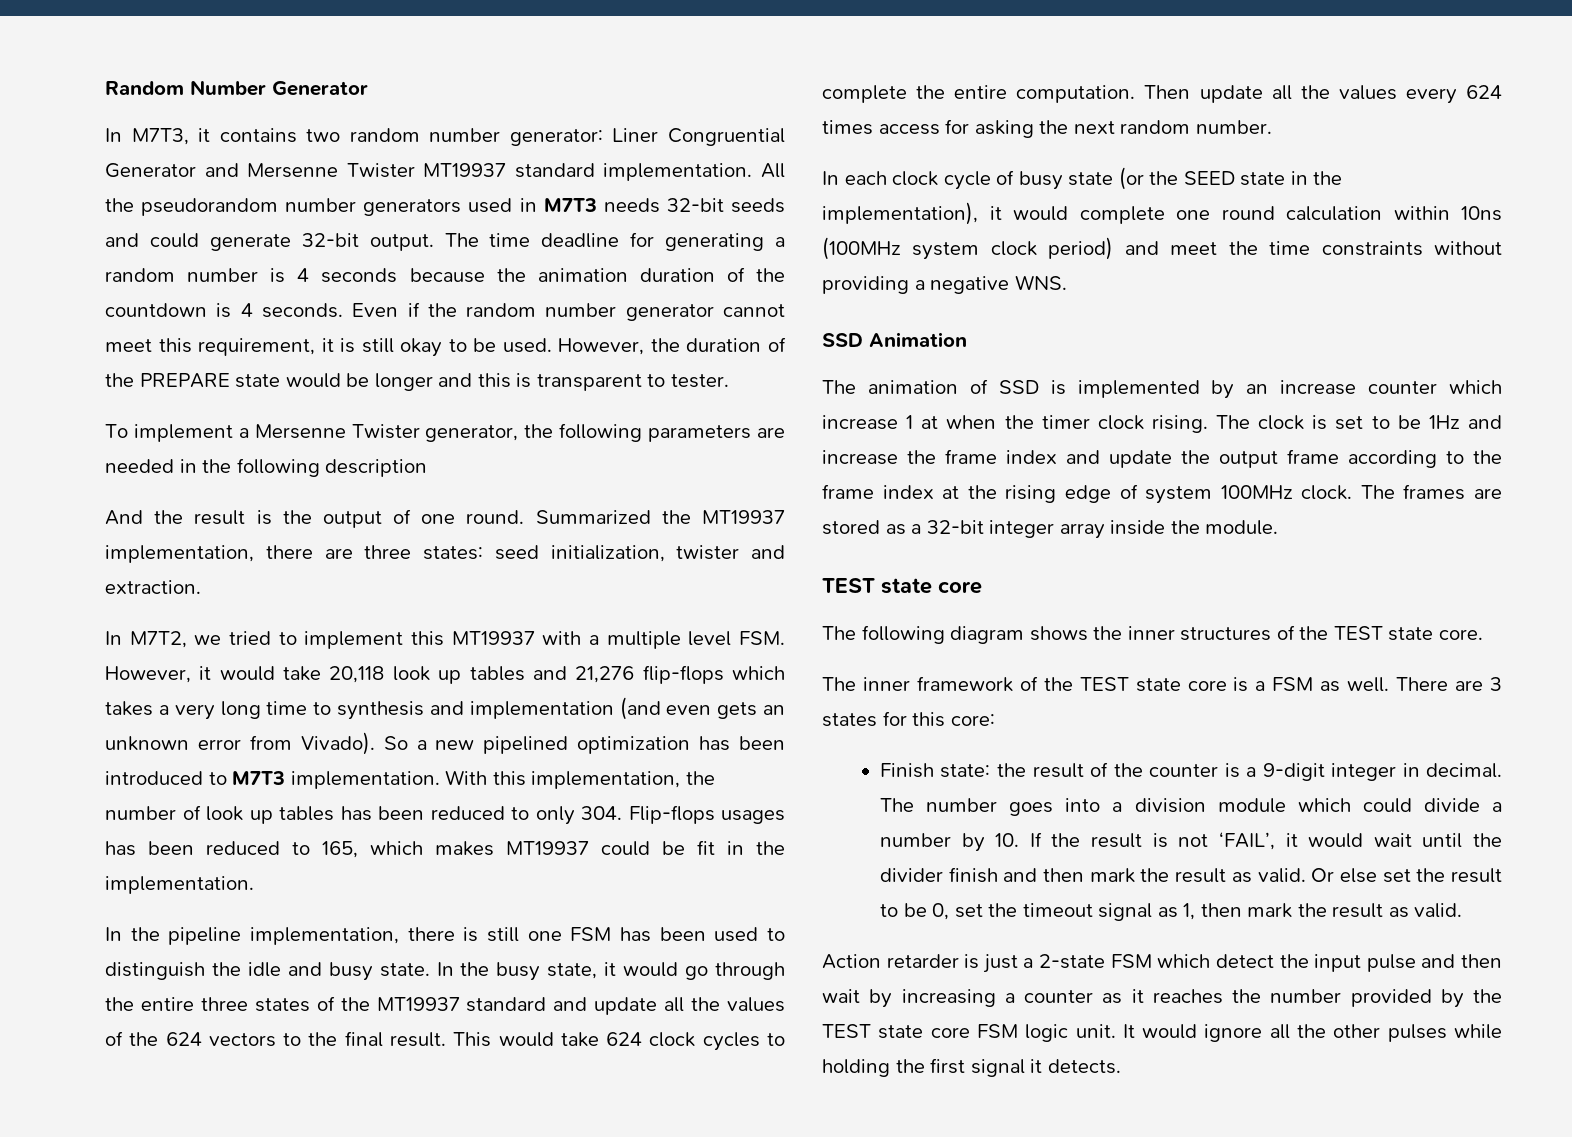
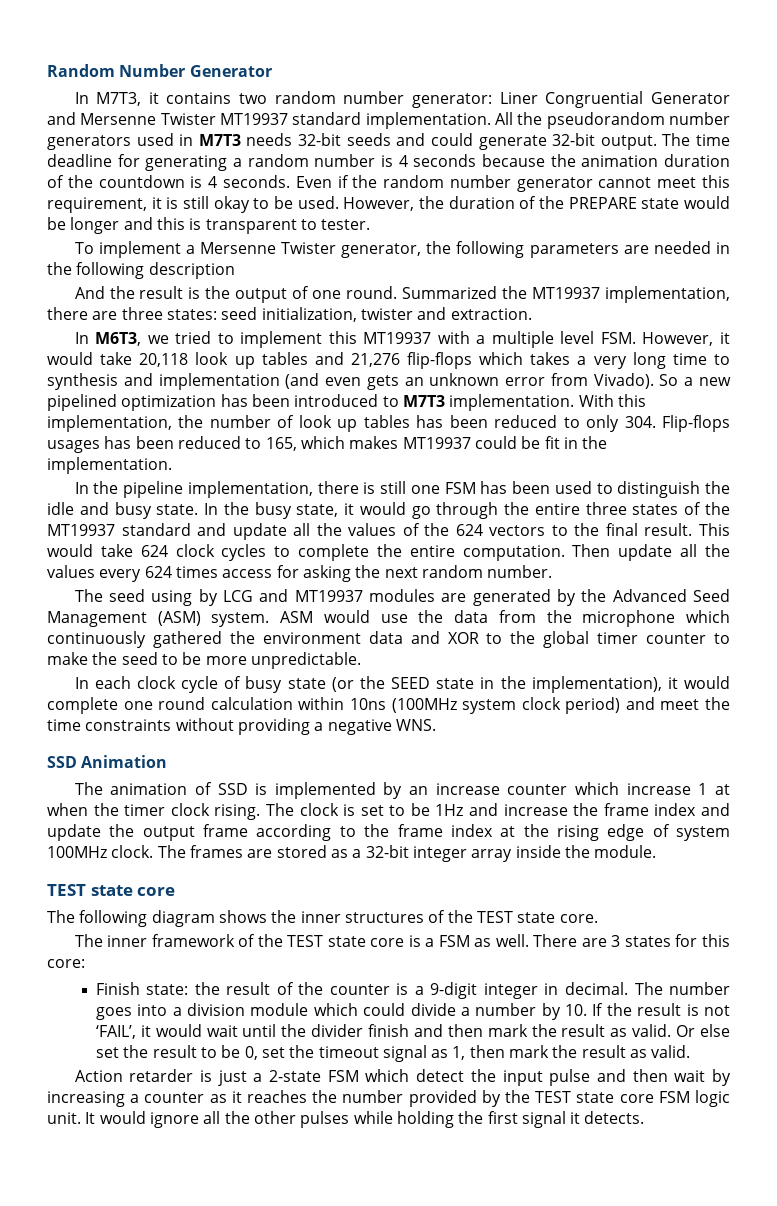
- In M7T2, we tried to implement this MT19937 with a multiple level FSM. However, it would take 20,118 look up tables and 21,276 flip-flops which takes a very long time to synthesis and implementation (and even gets an unknown error from Vivado).
+ In M6T3, we tried to implement this MT19937 with a multiple level FSM. However, it would take 20,118 look up tables and 21,276 flip-flops which takes a very long time to synthesis and implementation (and even gets an unknown error from Vivado).
+ The seed using by LCG and MT19937 modules are generated by the Advanced Seed Management (ASM) system. ASM would use the data from the microphone which continuously gathered the environment data and XOR to the global timer counter to make the seed to be more unpredictable.

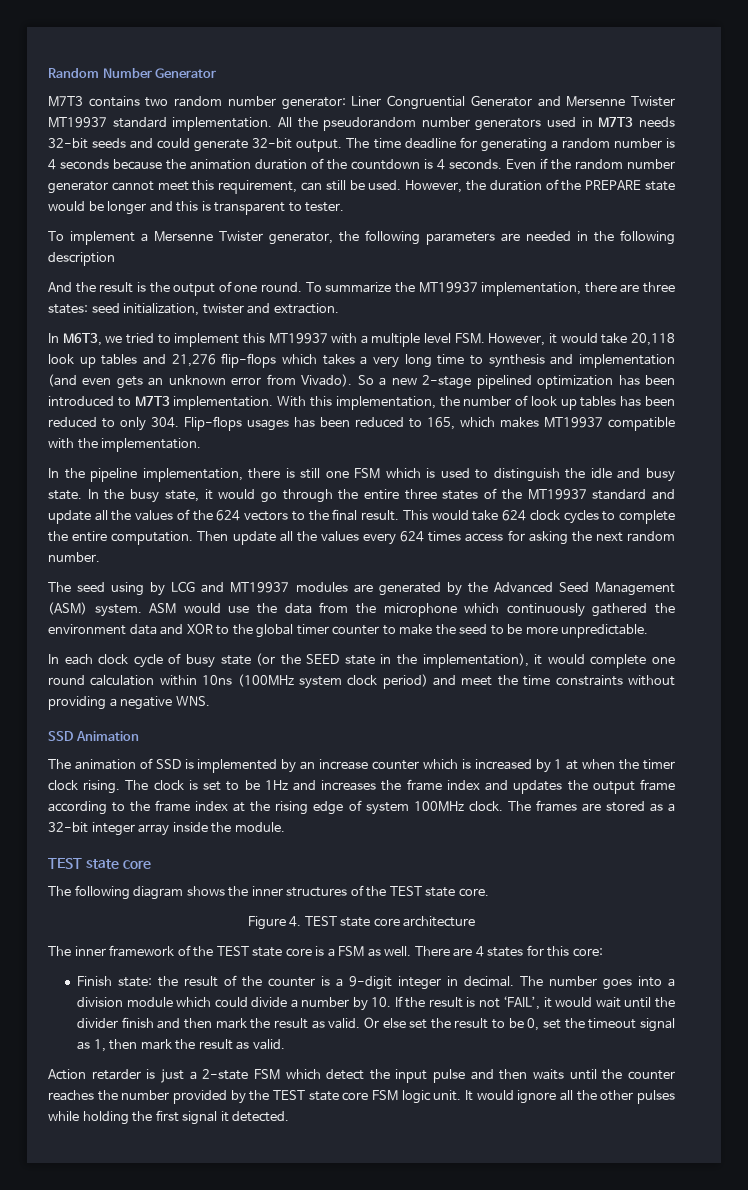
- In M7T3, it contains two random number generator: Liner Congruential Generator and Mersenne Twister MT19937 standard implementation.
+ M7T3 contains two random number generator: Liner Congruential Generator and Mersenne Twister MT19937 standard implementation.
- Even if the random number generator cannot meet this requirement, it is still okay to be used.
+ Even if the random number generator cannot meet this requirement, can still be used.
- Summarized the MT19937 implementation, there are three states: seed initialization, twister and extraction.
+ To summarize the MT19937 implementation, there are three states: seed initialization, twister and extraction.
- So a new pipelined optimization has been introduced to M7T3 implementation.
+ So a new 2-stage pipelined optimization has been introduced to M7T3 implementation.
- With this implementation, the number of look up tables has been reduced to only 304. Flip-flops usages has been reduced to 165, which makes MT19937 could be fit in the implementation.
+ With this implementation, the number of look up tables has been reduced to only 304. Flip-flops usages has been reduced to 165, which makes MT19937 compatible with the implementation.
- In the pipeline implementation, there is still one FSM has been used to distinguish the idle and busy state.
+ In the pipeline implementation, there is still one FSM which is used to distinguish the idle and busy state.
- The animation of SSD is implemented by an increase counter which increase 1 at when the timer clock rising.
+ The animation of SSD is implemented by an increase counter which is increased by 1 at when the timer clock rising.
- The clock is set to be 1Hz and increase the frame index and update the output frame according to the frame index at the rising edge of system 100MHz clock.
+ The clock is set to be 1Hz and increases the frame index and updates the output frame according to the frame index at the rising edge of system 100MHz clock.
+ Figure 4. TEST state core architecture
- There are 3 states for this core:
+ There are 4 states for this core:
- Action retarder is just a 2-state FSM which detect the input pulse and then wait by increasing a counter as it reaches the number provided by the TEST state core FSM logic unit.
+ Action retarder is just a 2-state FSM which detect the input pulse and then waits until the counter reaches the number provided by the TEST state core FSM logic unit.
- It would ignore all the other pulses while holding the first signal it detects.
+ It would ignore all the other pulses while holding the first signal it detected.

